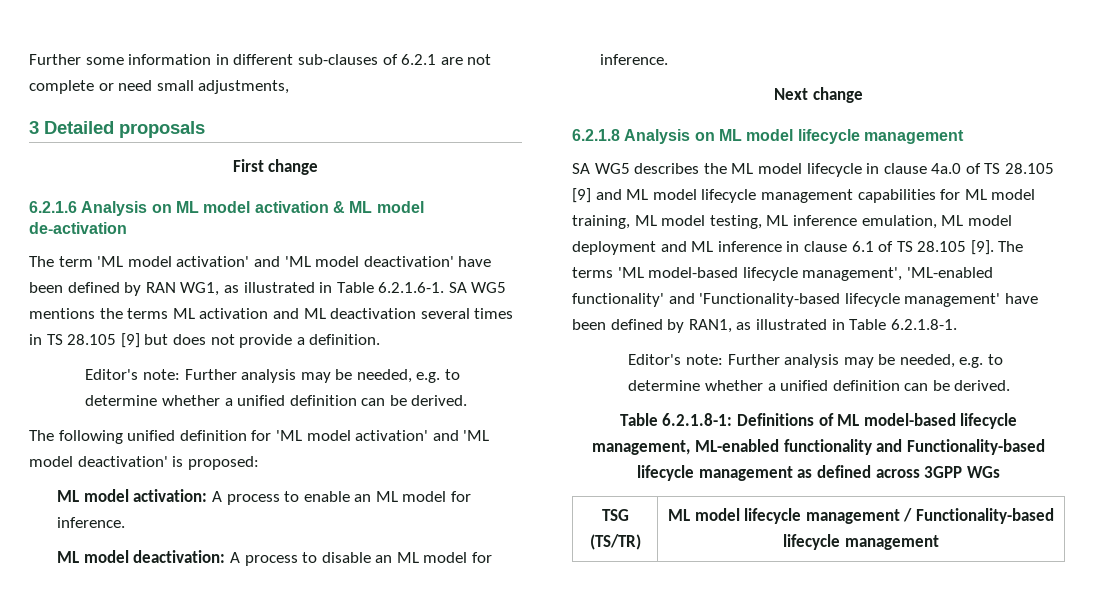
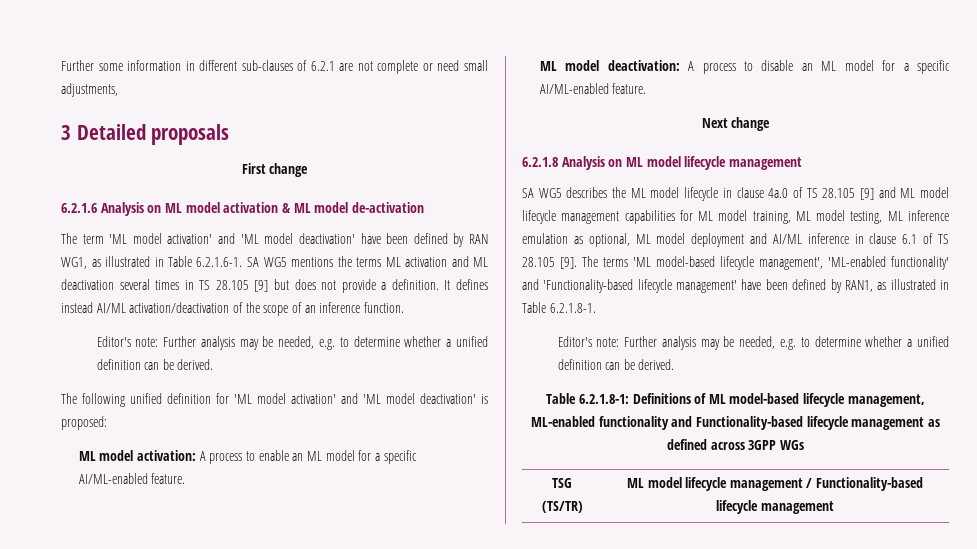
+ It defines instead AI/ML activation/deactivation of the scope of an inference function.
- ML model activation: A process to enable an ML model for inference.
+ ML model activation: A process to enable an ML model for a specific AI/ML-enabled feature.
- ML model deactivation: A process to disable an ML model for inference.
+ ML model deactivation: A process to disable an ML model for a specific AI/ML-enabled feature.
- SA WG5 describes the ML model lifecycle in clause 4a.0 of TS 28.105 [9] and ML model lifecycle management capabilities for ML model training, ML model testing, ML inference emulation, ML model deployment and ML inference in clause 6.1 of TS 28.105 [9].
+ SA WG5 describes the ML model lifecycle in clause 4a.0 of TS 28.105 [9] and ML model lifecycle management capabilities for ML model training, ML model testing, ML inference emulation as optional, ML model deployment and AI/ML inference in clause 6.1 of TS 28.105 [9].

